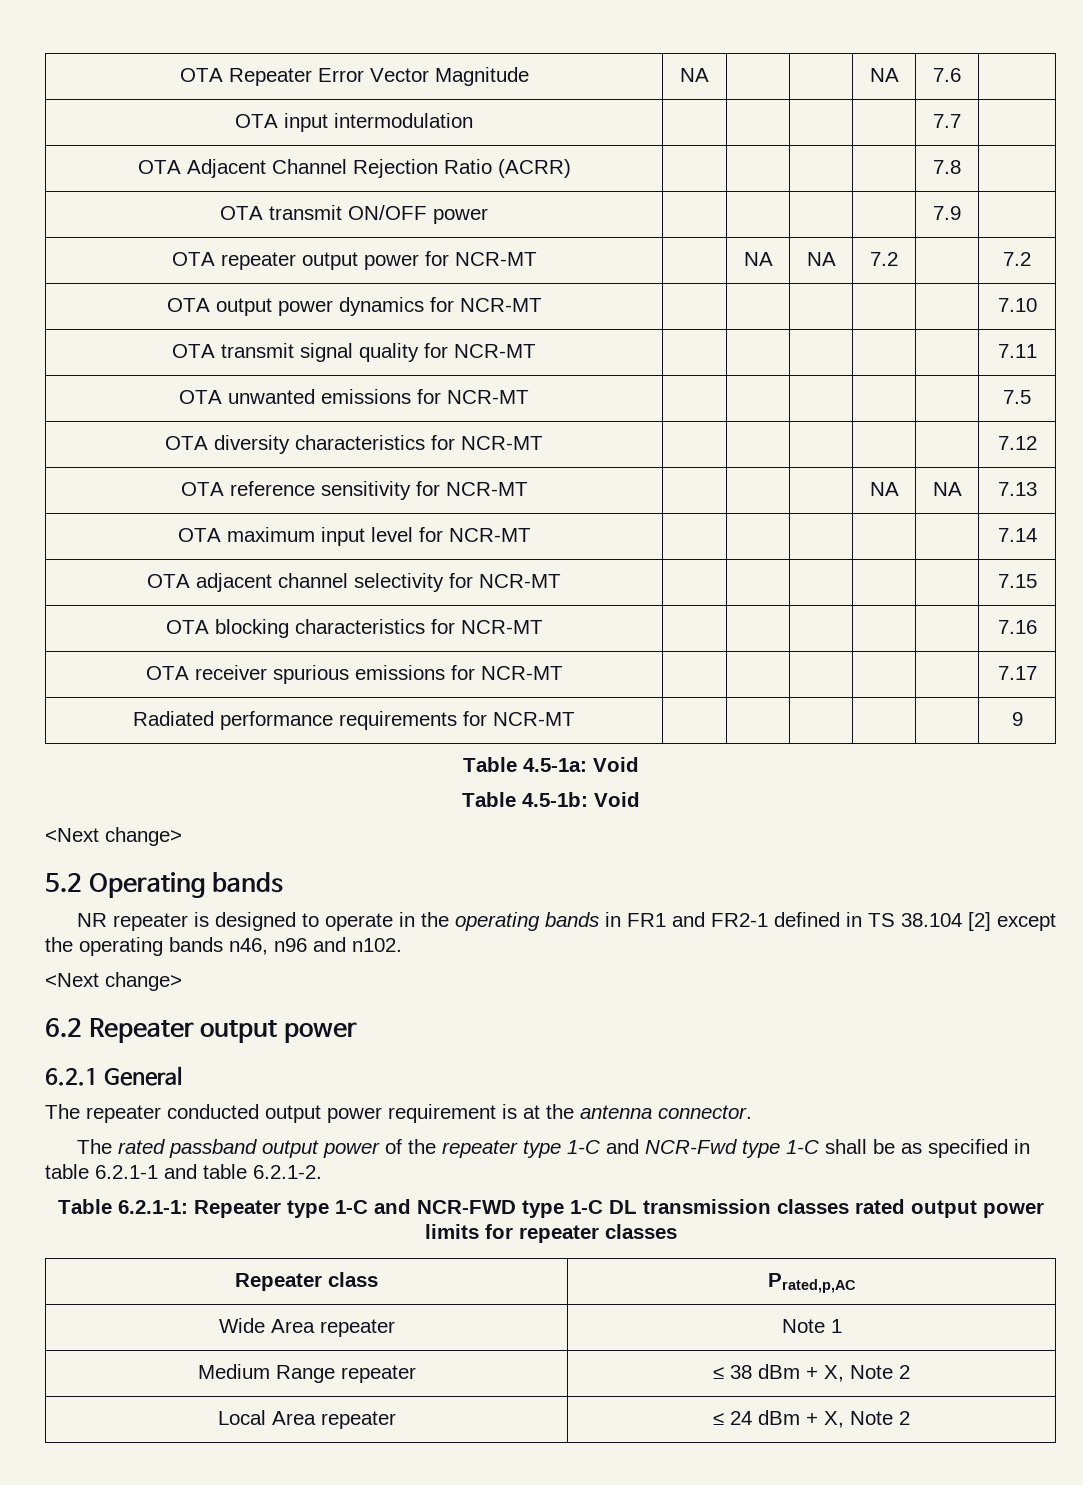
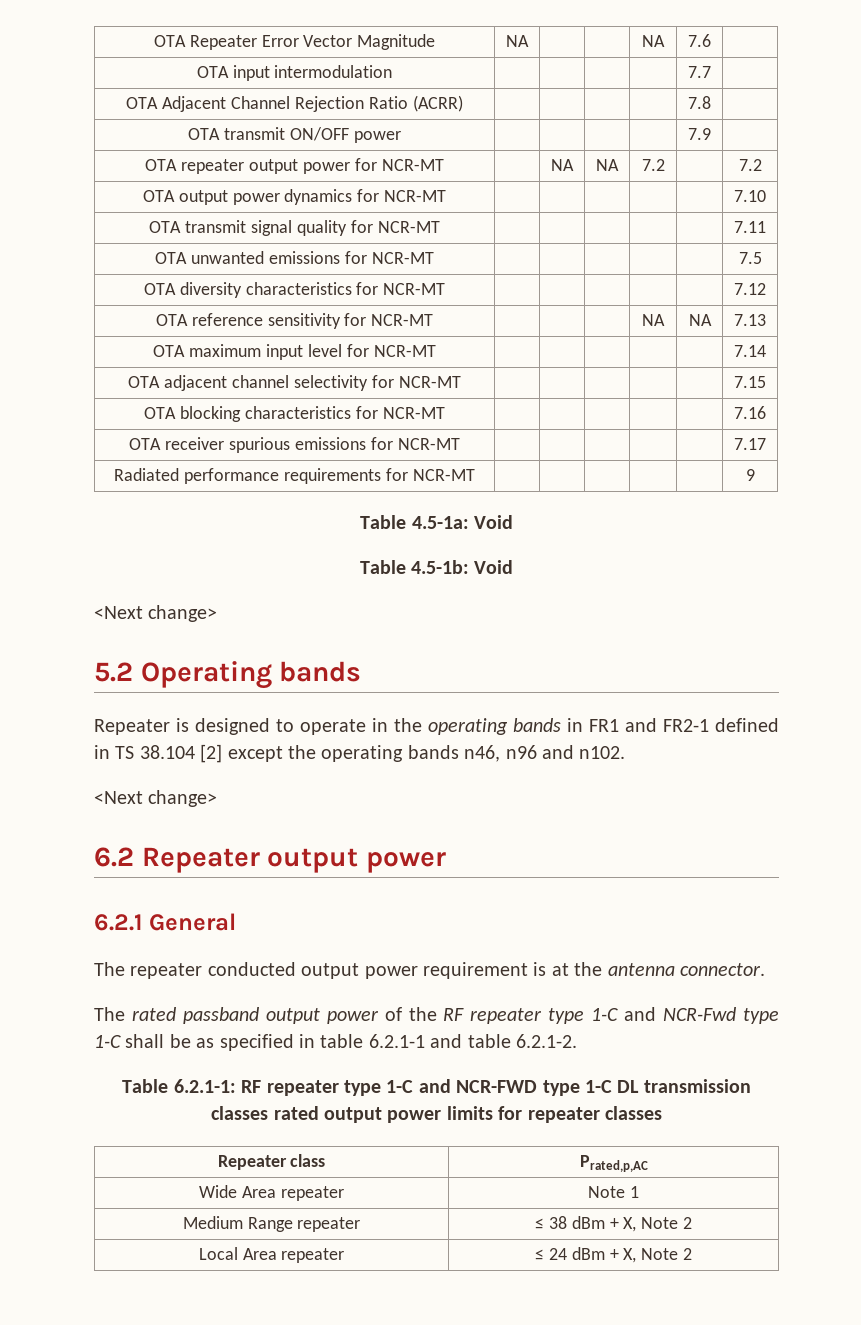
- NR repeater is designed to operate in the operating bands in FR1 and FR2-1 defined in TS 38.104 [2] except the operating bands n46, n96 and n102.
+ Repeater is designed to operate in the operating bands in FR1 and FR2-1 defined in TS 38.104 [2] except the operating bands n46, n96 and n102.
- The rated passband output power of the repeater type 1-C and NCR-Fwd type 1-C shall be as specified in table 6.2.1-1 and table 6.2.1-2.
+ The rated passband output power of the RF repeater type 1-C and NCR-Fwd type 1-C shall be as specified in table 6.2.1-1 and table 6.2.1-2.
- Table 6.2.1-1: Repeater type 1-C and NCR-FWD type 1-C DL transmission classes rated output power limits for repeater classes
+ Table 6.2.1-1: RF repeater type 1-C and NCR-FWD type 1-C DL transmission classes rated output power limits for repeater classes

